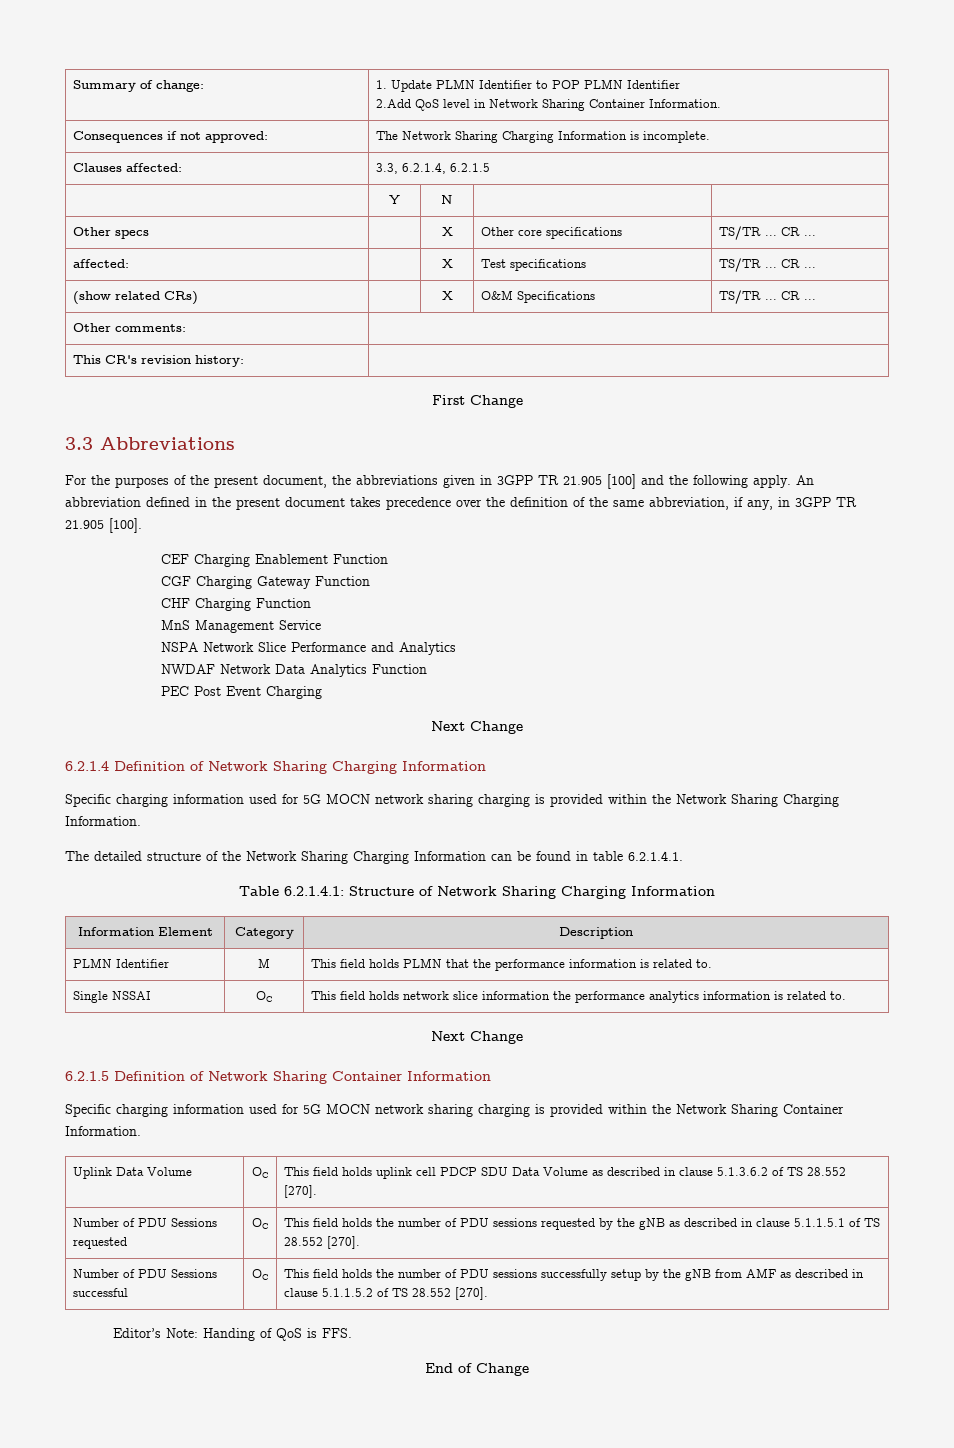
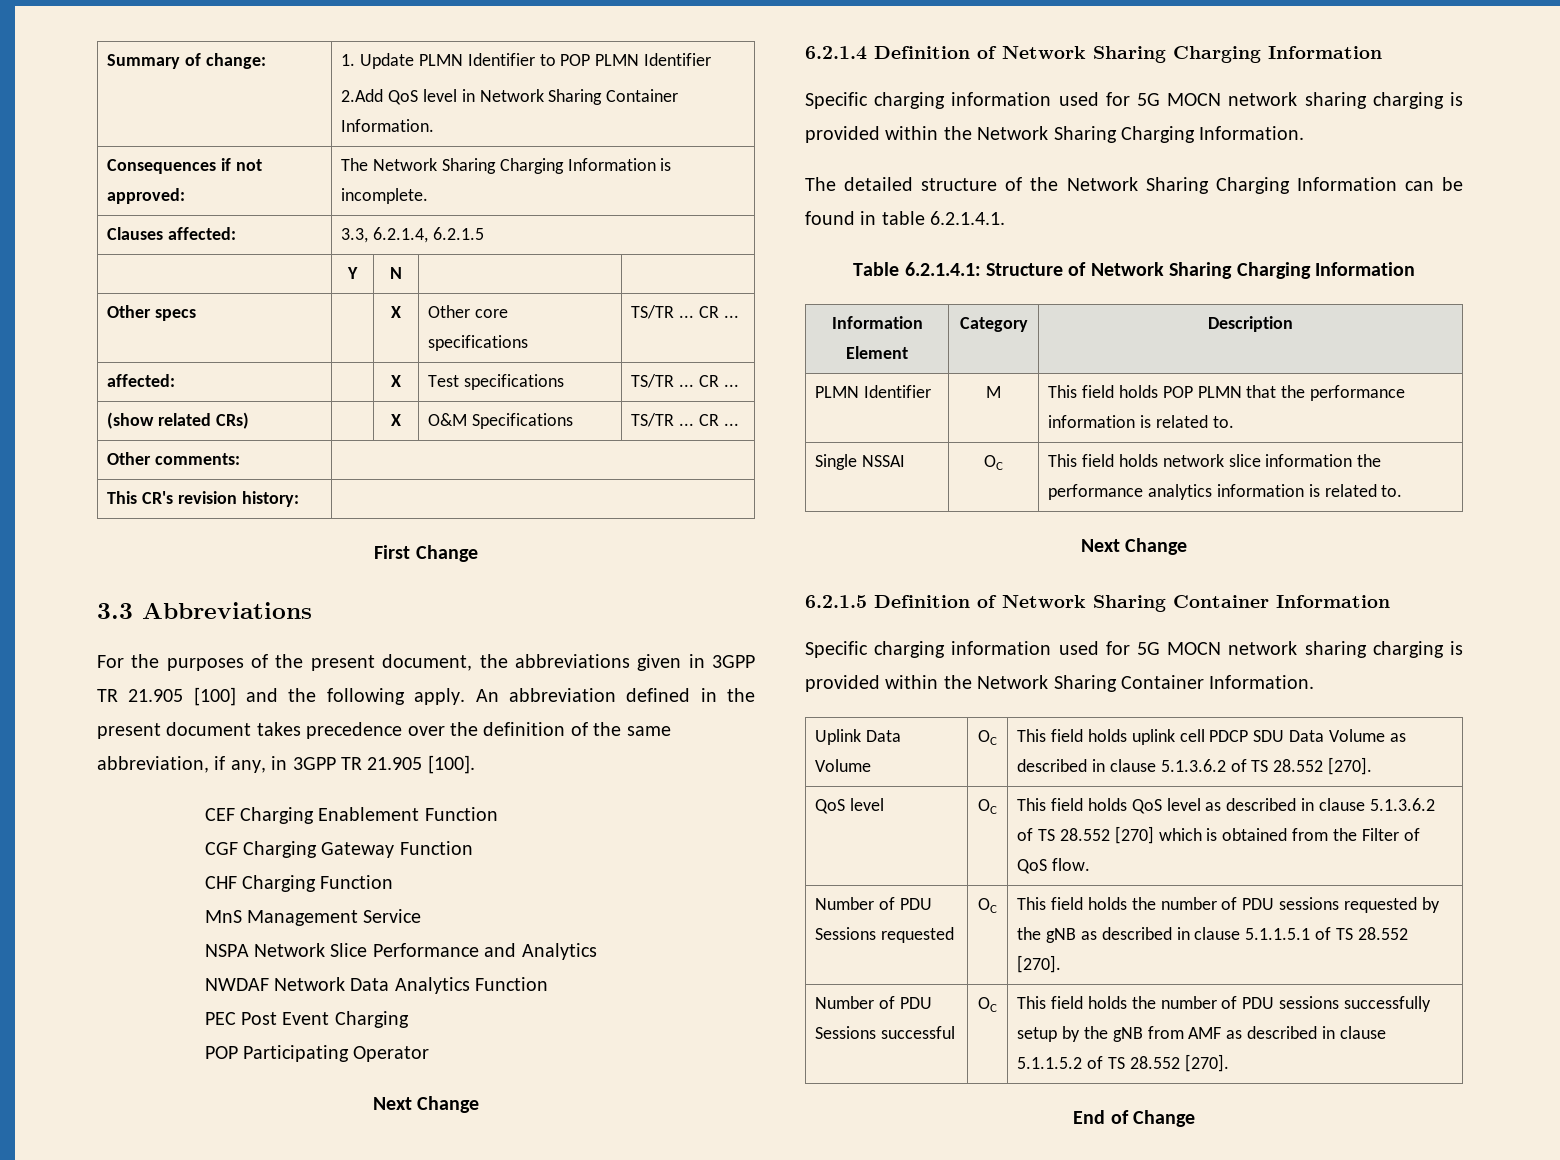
+ POP Participating Operator
- PLMN Identifier | M | This field holds PLMN that the performance information is related to.
+ PLMN Identifier | M | This field holds POP PLMN that the performance information is related to.
+ QoS level | OC | This field holds QoS level as described in clause 5.1.3.6.2 of TS 28.552 [270] which is obtained from the Filter of QoS flow.
- Editor’s Note: Handing of QoS is FFS.

